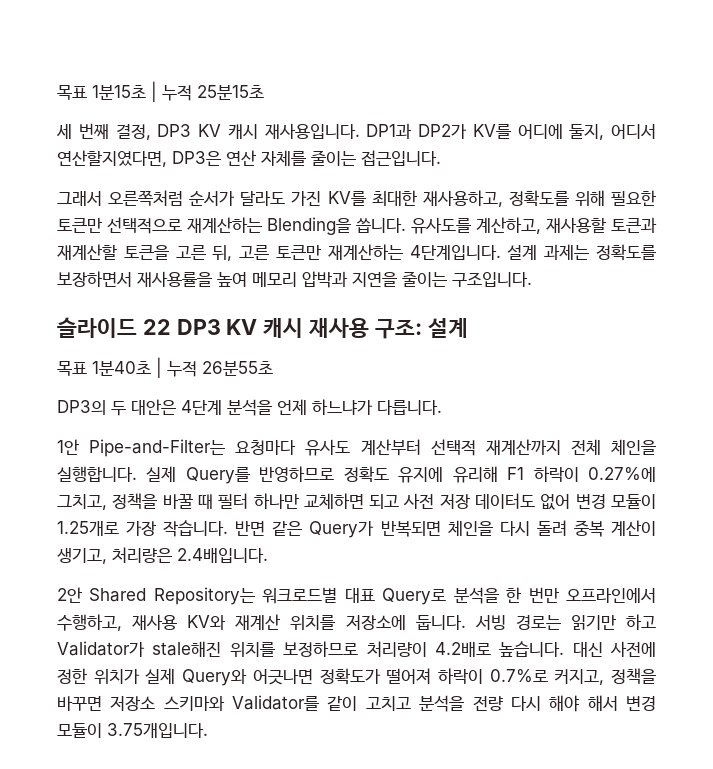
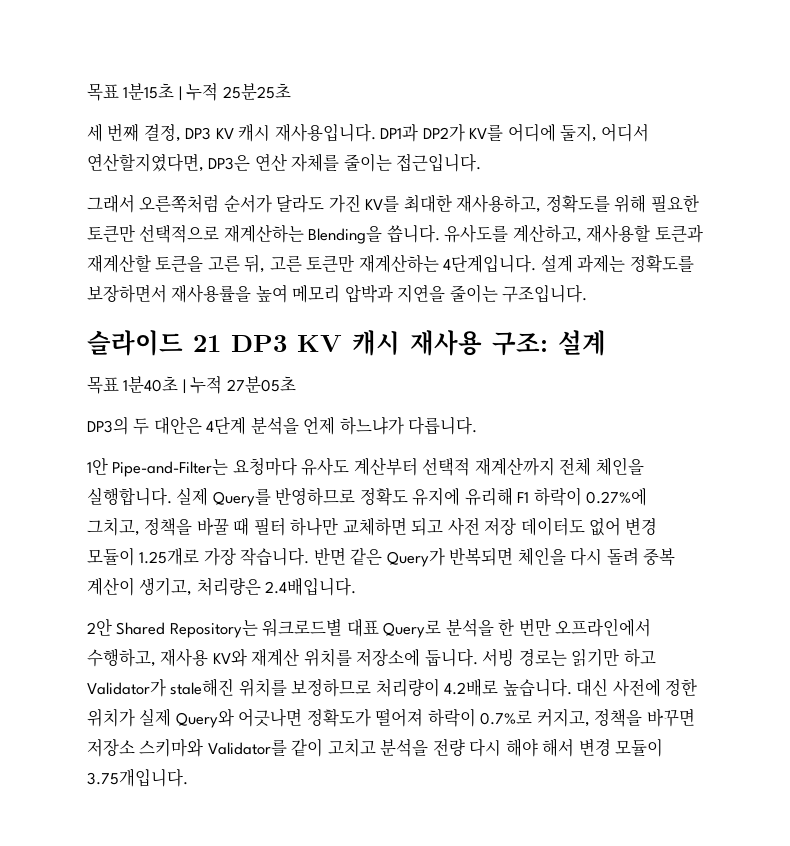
- 목표 1분15초 | 누적 25분15초
+ 목표 1분15초 | 누적 25분25초
- 슬라이드 22 DP3 KV 캐시 재사용 구조: 설계
+ 슬라이드 21 DP3 KV 캐시 재사용 구조: 설계
- 목표 1분40초 | 누적 26분55초
+ 목표 1분40초 | 누적 27분05초

